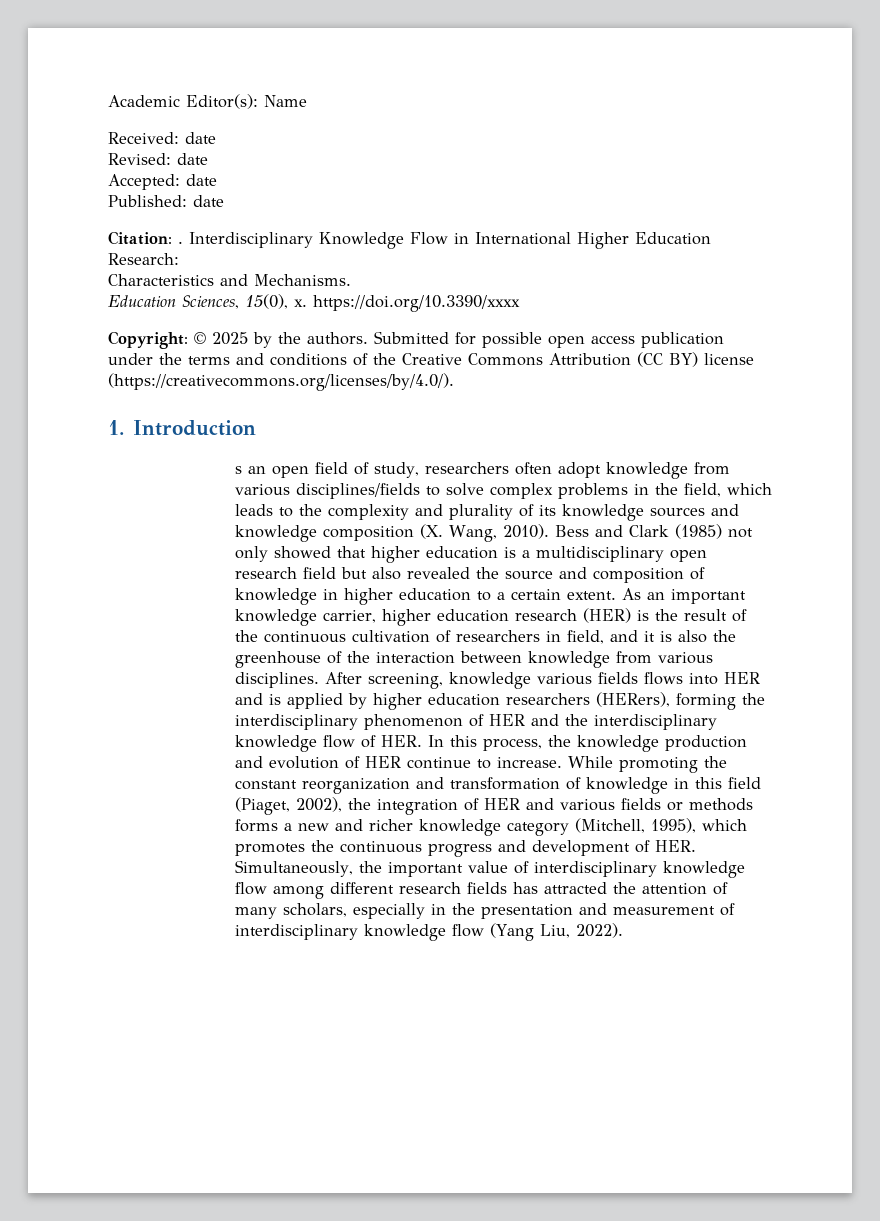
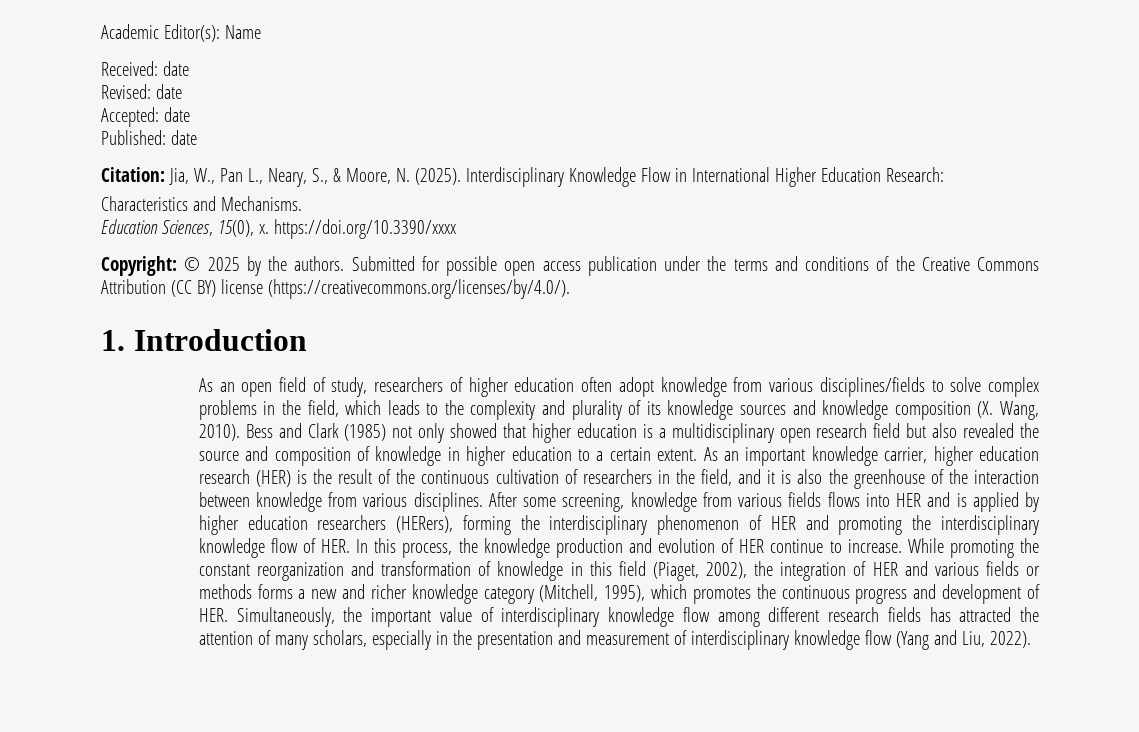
- Citation: .
+ Citation: Jia, W., Pan L., Neary, S., & Moore, N. (2025).
- s an open field of study, researchers often adopt knowledge from various disciplines/fields to solve complex problems in the field, which leads to the complexity and plurality of its knowledge sources and knowledge composition (X. Wang, 2010).
+ As an open field of study, researchers of higher education often adopt knowledge from various disciplines/fields to solve complex problems in the field, which leads to the complexity and plurality of its knowledge sources and knowledge composition (X. Wang, 2010).
- As an important knowledge carrier, higher education research (HER) is the result of the continuous cultivation of researchers in field, and it is also the greenhouse of the interaction between knowledge from various disciplines.
+ As an important knowledge carrier, higher education research (HER) is the result of the continuous cultivation of researchers in the field, and it is also the greenhouse of the interaction between knowledge from various disciplines.
- After screening, knowledge various fields flows into HER and is applied by higher education researchers (HERers), forming the interdisciplinary phenomenon of HER and the interdisciplinary knowledge flow of HER. In this process, the knowledge production and evolution of HER continue to increase.
+ After some screening, knowledge from various fields flows into HER and is applied by higher education researchers (HERers), forming the interdisciplinary phenomenon of HER and promoting the interdisciplinary knowledge flow of HER. In this process, the knowledge production and evolution of HER continue to increase.
- While promoting the constant reorganization and transformation of knowledge in this field (Piaget, 2002), the integration of HER and various fields or methods forms a new and richer knowledge category (Mitchell, 1995), which promotes the continuous progress and development of HER. Simultaneously, the important value of interdisciplinary knowledge flow among different research fields has attracted the attention of many scholars, especially in the presentation and measurement of interdisciplinary knowledge flow (Yang Liu, 2022).
+ While promoting the constant reorganization and transformation of knowledge in this field (Piaget, 2002), the integration of HER and various fields or methods forms a new and richer knowledge category (Mitchell, 1995), which promotes the continuous progress and development of HER. Simultaneously, the important value of interdisciplinary knowledge flow among different research fields has attracted the attention of many scholars, especially in the presentation and measurement of interdisciplinary knowledge flow (Yang and Liu, 2022).

